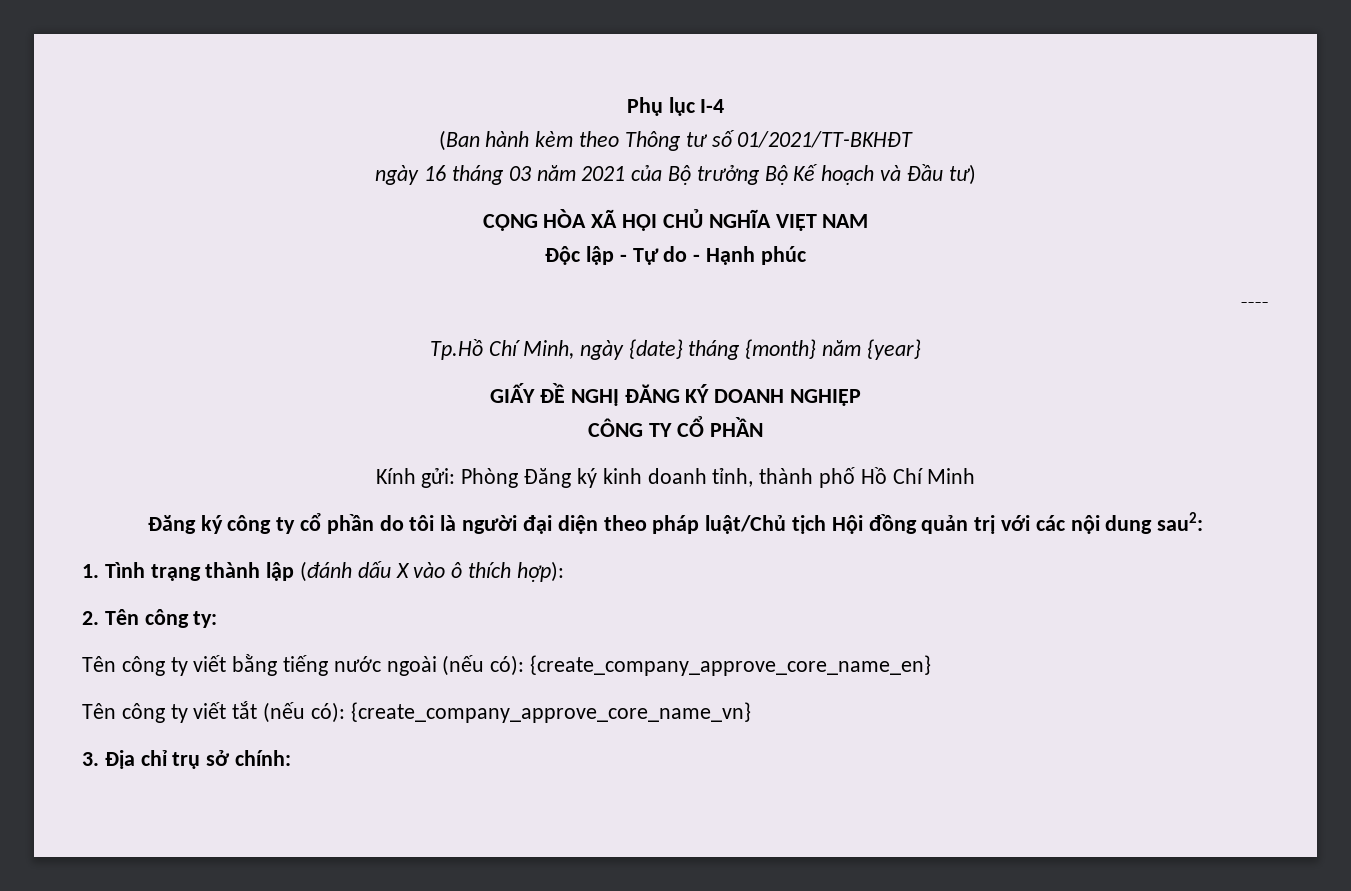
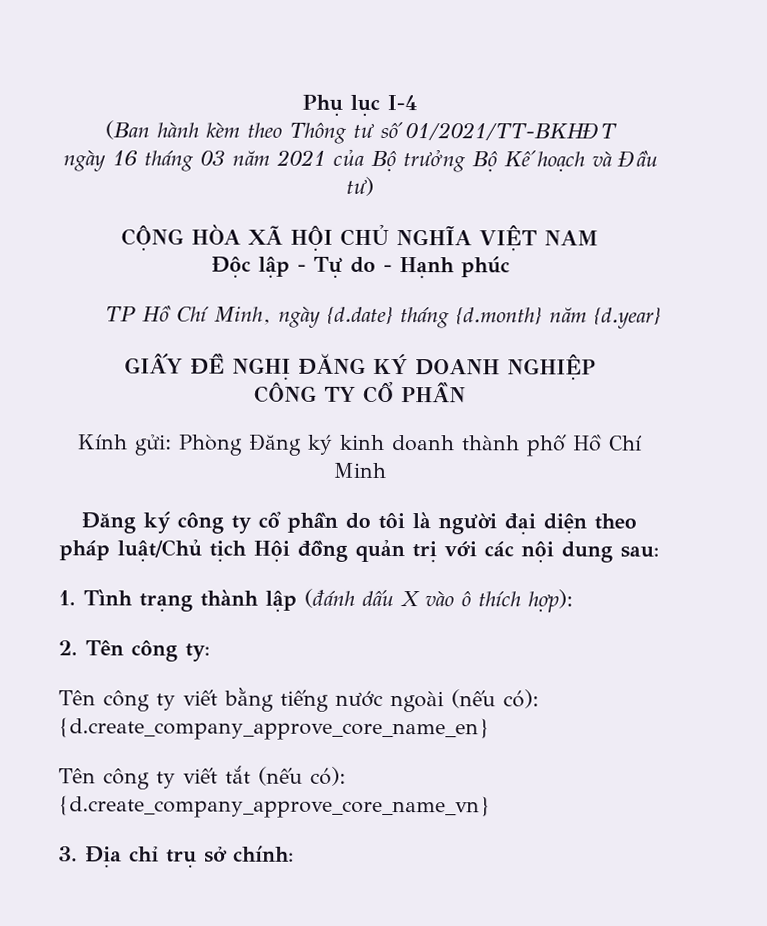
- ____
- Tp.Hồ Chí Minh, ngày {date} tháng {month} năm {year}
+ TP Hồ Chí Minh, ngày {d.date} tháng {d.month} năm {d.year}
- Kính gửi: Phòng Đăng ký kinh doanh tỉnh, thành phố Hồ Chí Minh
+ Kính gửi: Phòng Đăng ký kinh doanh thành phố Hồ Chí Minh
- Đăng ký công ty cổ phần do tôi là người đại diện theo pháp luật/Chủ tịch Hội đồng quản trị với các nội dung sau2:
+ Đăng ký công ty cổ phần do tôi là người đại diện theo pháp luật/Chủ tịch Hội đồng quản trị với các nội dung sau:
- Tên công ty viết bằng tiếng nước ngoài (nếu có): {create_company_approve_core_name_en}
+ Tên công ty viết bằng tiếng nước ngoài (nếu có): {d.create_company_approve_core_name_en}
- Tên công ty viết tắt (nếu có): {create_company_approve_core_name_vn}
+ Tên công ty viết tắt (nếu có): {d.create_company_approve_core_name_vn}

